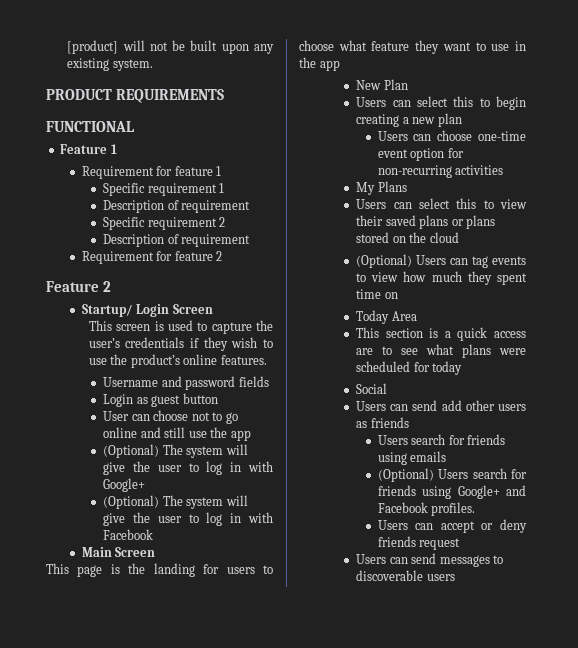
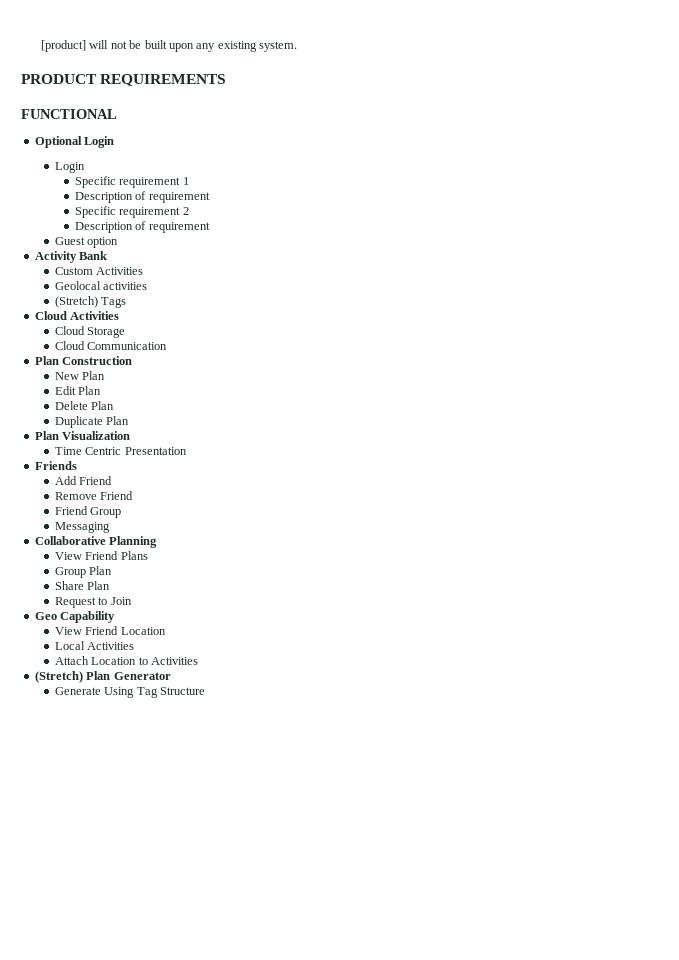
- Feature 1
- Requirement for feature 1
+ Optional Login
+ Login
- Requirement for feature 2
- Feature 2
- Startup/ Login Screen
- This screen is used to capture the user’s credentials if they wish to use the product’s online features.
- Username and password fields
- Login as guest button
- User can choose not to go online and still use the app
- (Optional) The system will give the user to log in with Google+
- (Optional) The system will give the user to log in with Facebook
- Main Screen
- This page is the landing for users to choose what feature they want to use in the app
+ Guest option
+ Activity Bank
+ Custom Activities
+ Geolocal activities
+ (Stretch) Tags
+ Cloud Activities
+ Cloud Storage
+ Cloud Communication
+ Plan Construction
  New Plan
- Users can select this to begin creating a new plan
- Users can choose one-time event option for non-recurring activities
- My Plans
- Users can select this to view their saved plans or plans stored on the cloud
- (Optional) Users can tag events to view how much they spent time on
- Today Area
- This section is a quick access are to see what plans were scheduled for today
- Social
- Users can send add other users as friends
- Users search for friends using emails
- (Optional) Users search for friends using Google+ and Facebook profiles.
- Users can accept or deny friends request
- Users can send messages to discoverable users
+ Edit Plan
+ Delete Plan
+ Duplicate Plan
+ Plan Visualization
+ Time Centric Presentation
+ Friends
+ Add Friend
+ Remove Friend
+ Friend Group
+ Messaging
+ Collaborative Planning
+ View Friend Plans
+ Group Plan
+ Share Plan
+ Request to Join
+ Geo Capability
+ View Friend Location
+ Local Activities
+ Attach Location to Activities
+ (Stretch) Plan Generator
+ Generate Using Tag Structure

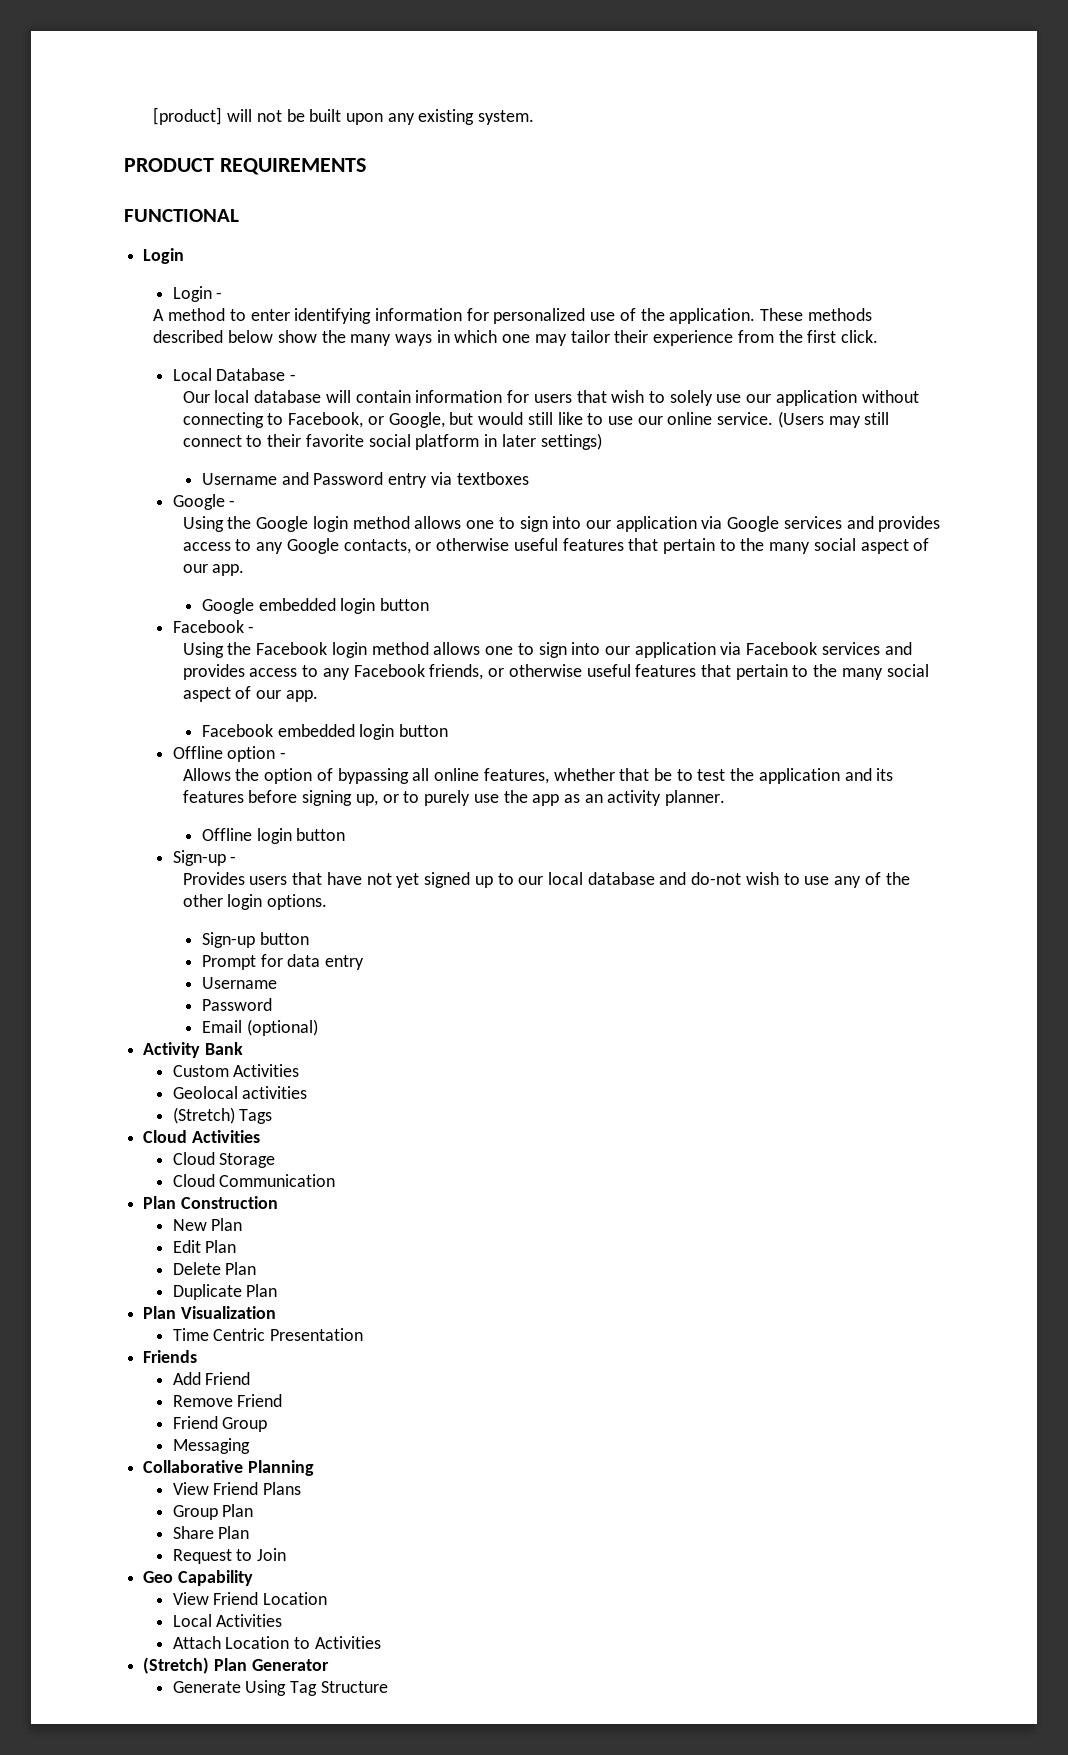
  FUNCTIONAL
- Optional Login
  Login
- Specific requirement 1
- Description of requirement
- Specific requirement 2
- Description of requirement
- Guest option
+ Login -
+ A method to enter identifying information for personalized use of the application. These methods described below show the many ways in which one may tailor their experience from the first click.
+ Local Database -
+ Our local database will contain information for users that wish to solely use our application without connecting to Facebook, or Google, but would still like to use our online service. (Users may still connect to their favorite social platform in later settings)
+ Username and Password entry via textboxes
+ Google -
+ Using the Google login method allows one to sign into our application via Google services and provides access to any Google contacts, or otherwise useful features that pertain to the many social aspect of our app.
+ Google embedded login button
+ Facebook -
+ Using the Facebook login method allows one to sign into our application via Facebook services and provides access to any Facebook friends, or otherwise useful features that pertain to the many social aspect of our app.
+ Facebook embedded login button
+ Offline option -
+ Allows the option of bypassing all online features, whether that be to test the application and its features before signing up, or to purely use the app as an activity planner.
+ Offline login button
+ Sign-up -
+ Provides users that have not yet signed up to our local database and do-not wish to use any of the other login options.
+ Sign-up button
+ Prompt for data entry
+ Username
+ Password
+ Email (optional)

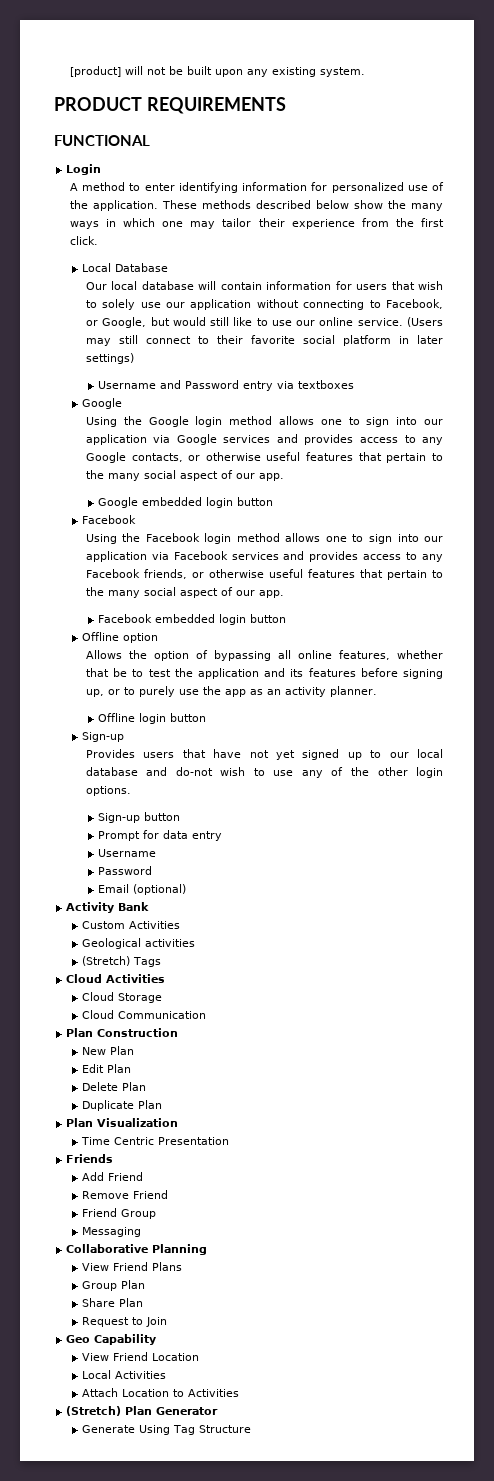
- Login -
- Local Database -
+ Local Database
  Username and Password entry via textboxes
- Google -
+ Google
  Google embedded login button
- Facebook -
+ Facebook
- Offline option -
+ Offline option
  Offline login button
- Sign-up -
+ Sign-up
- Geolocal activities
+ Geological activities

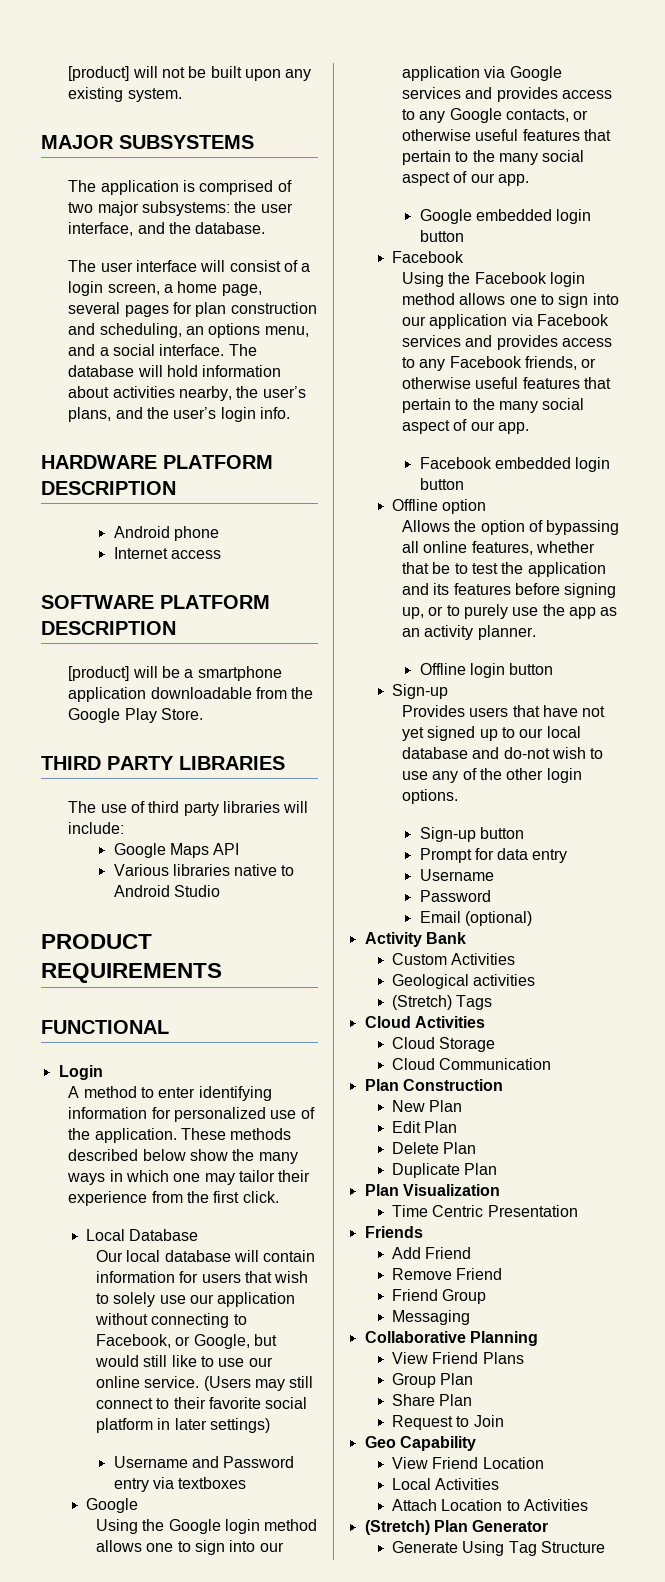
+ MAJOR SUBSYSTEMS
+ The application is comprised of two major subsystems: the user interface, and the database.
+ The user interface will consist of a login screen, a home page, several pages for plan construction and scheduling, an options menu, and a social interface. The database will hold information about activities nearby, the user’s plans, and the user’s login info.
+ HARDWARE PLATFORM DESCRIPTION
+ Android phone
+ Internet access
+ SOFTWARE PLATFORM DESCRIPTION
+ [product] will be a smartphone application downloadable from the Google Play Store.
+ THIRD PARTY LIBRARIES
+ The use of third party libraries will include:
+ Google Maps API
+ Various libraries native to Android Studio

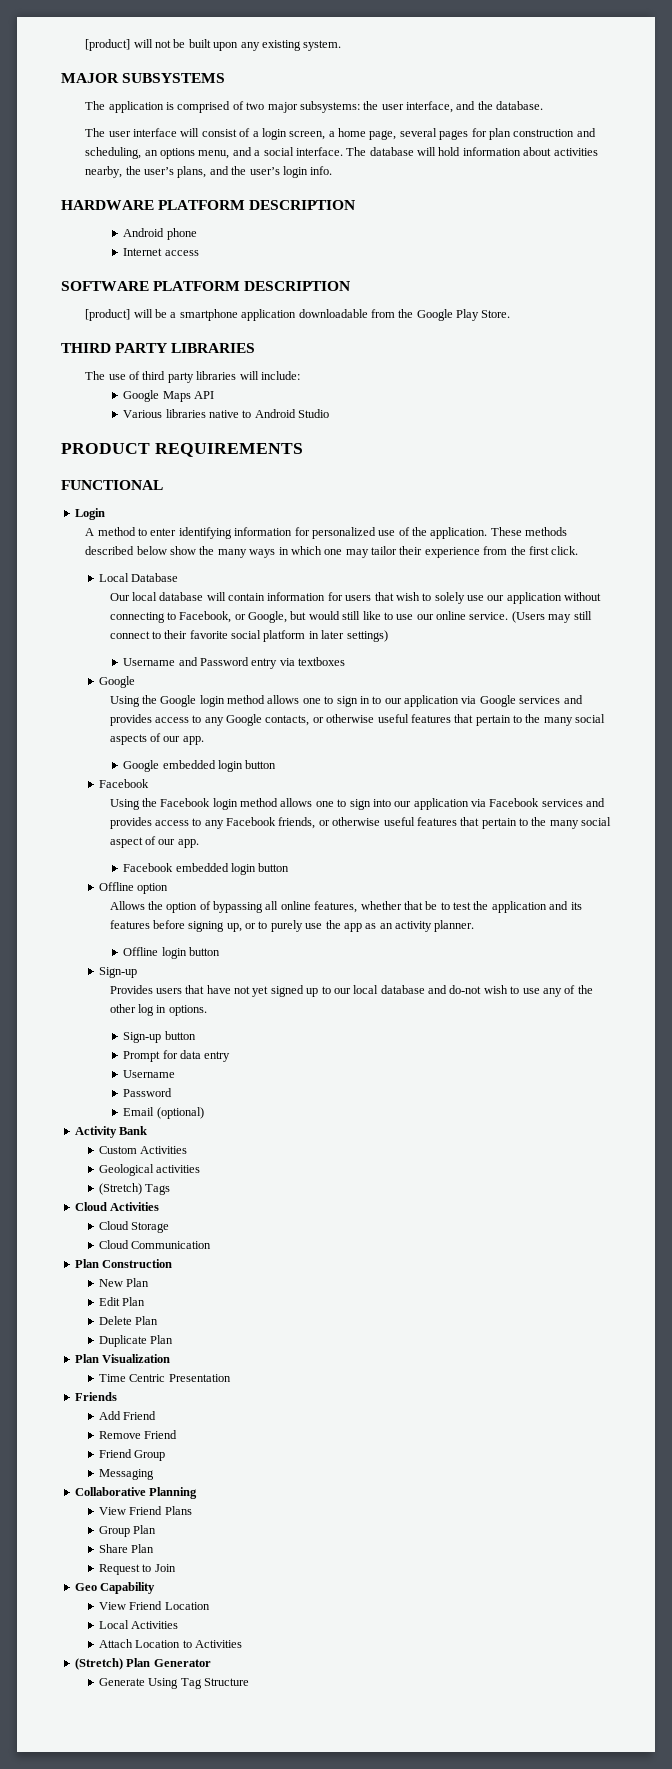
- Using the Google login method allows one to sign into our application via Google services and provides access to any Google contacts, or otherwise useful features that pertain to the many social aspect of our app.
+ Using the Google login method allows one to sign in to our application via Google services and provides access to any Google contacts, or otherwise useful features that pertain to the many social aspects of our app.
- Provides users that have not yet signed up to our local database and do-not wish to use any of the other login options.
+ Provides users that have not yet signed up to our local database and do-not wish to use any of the other log in options.

